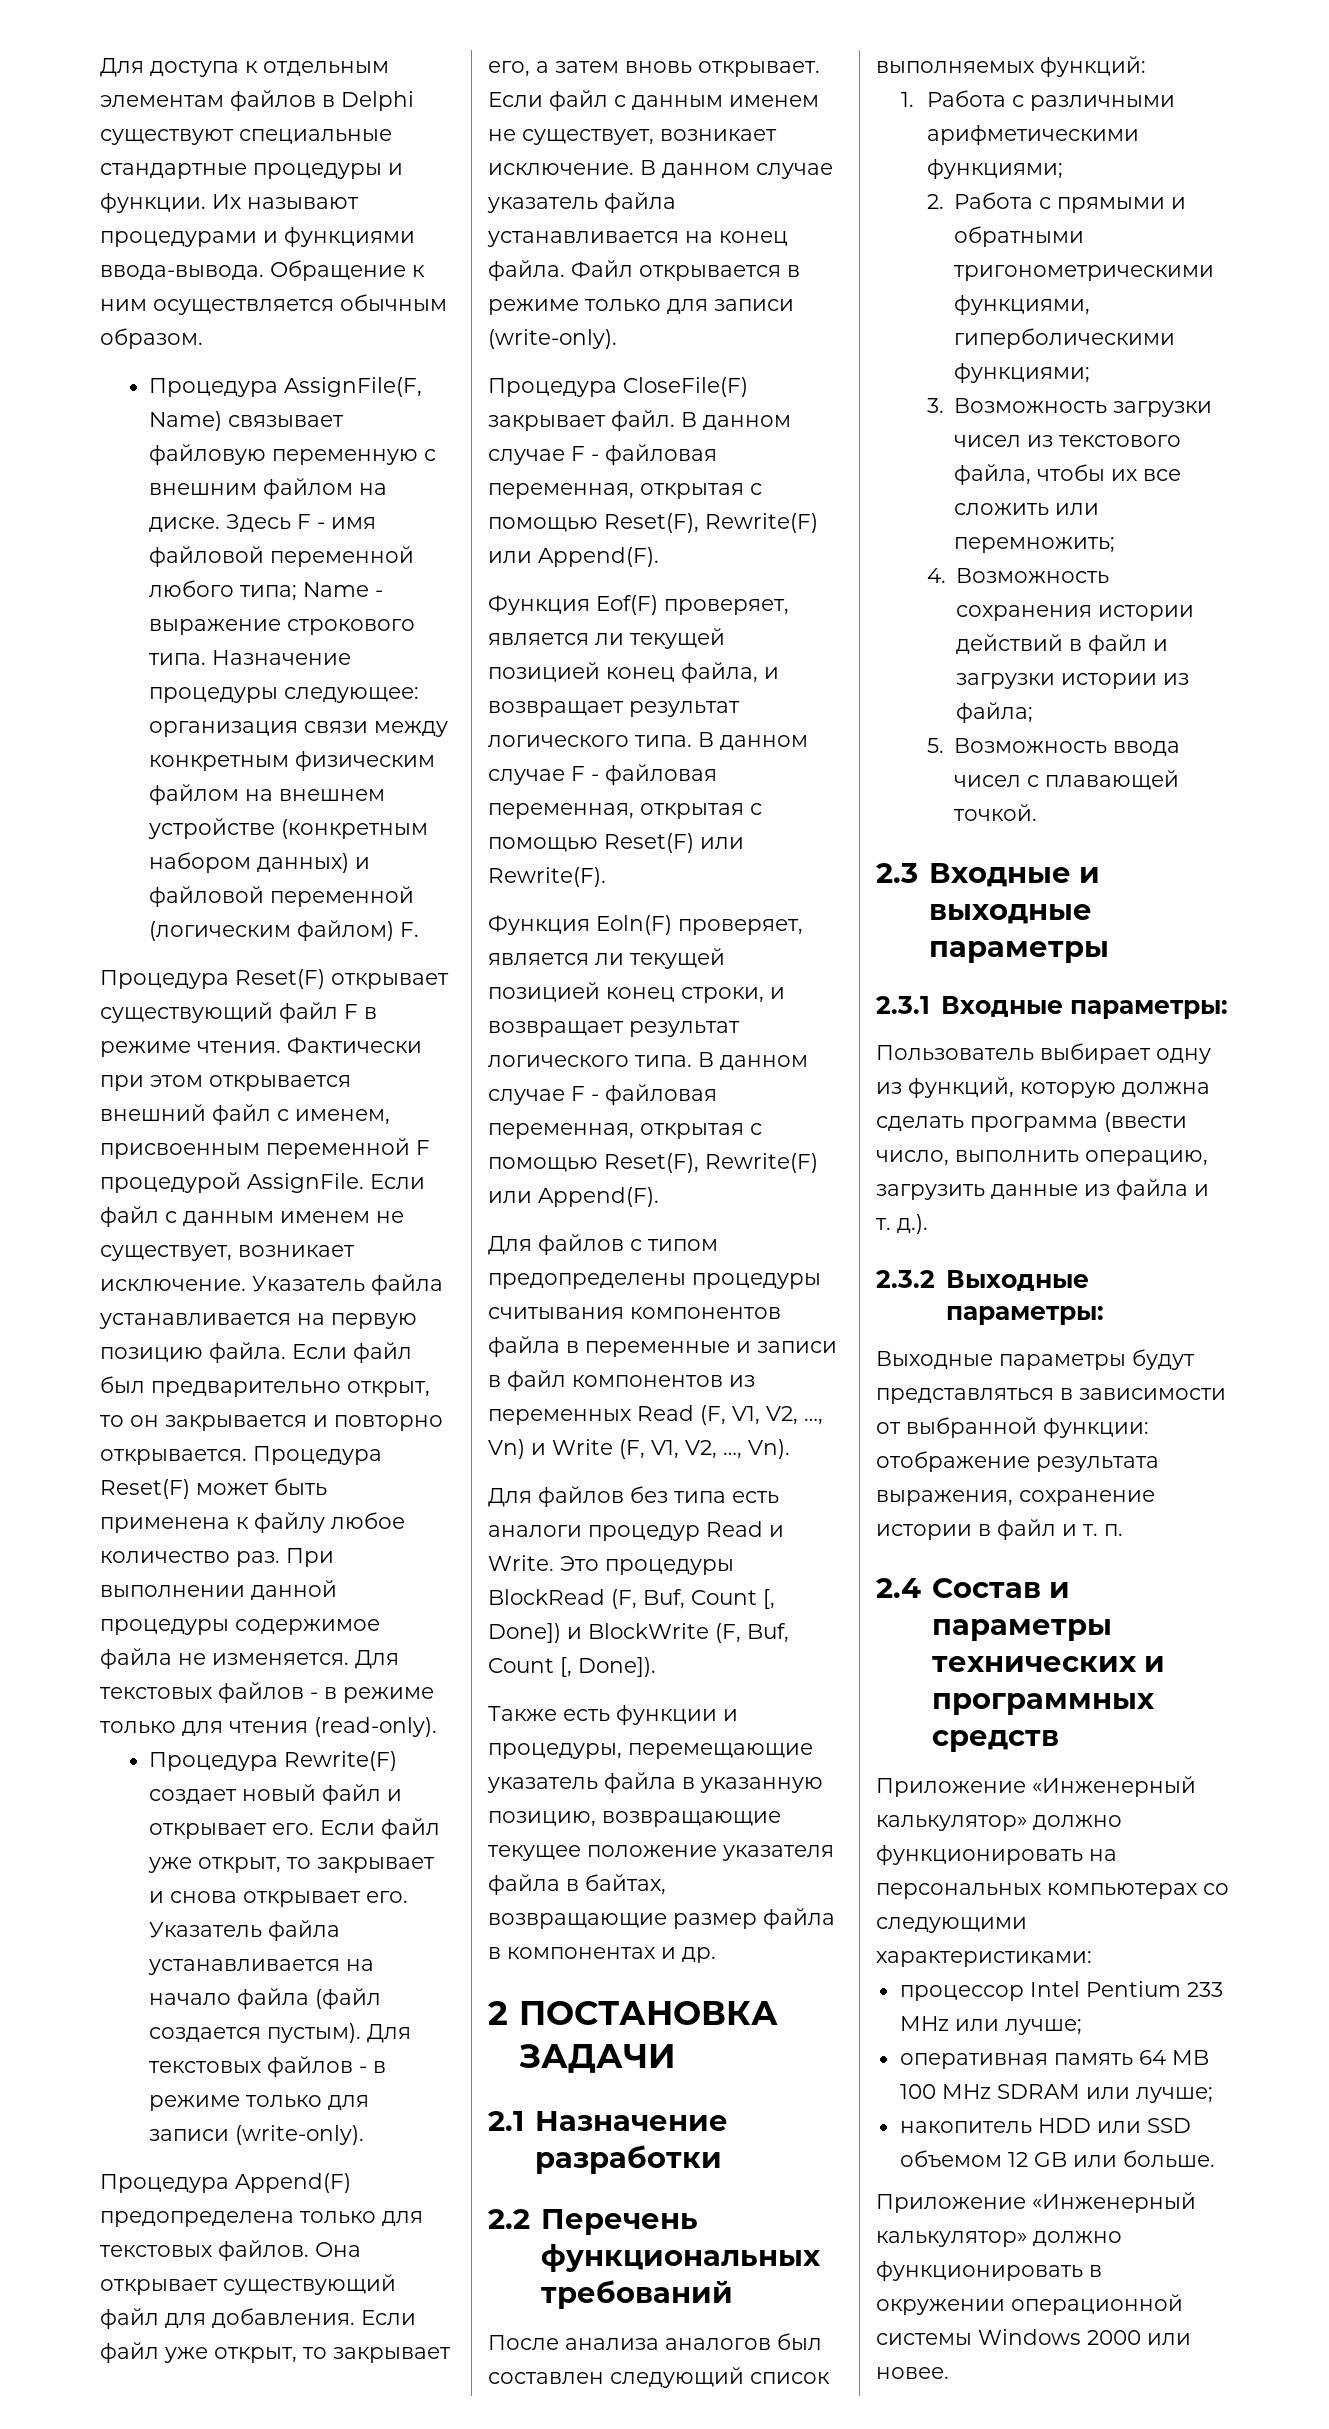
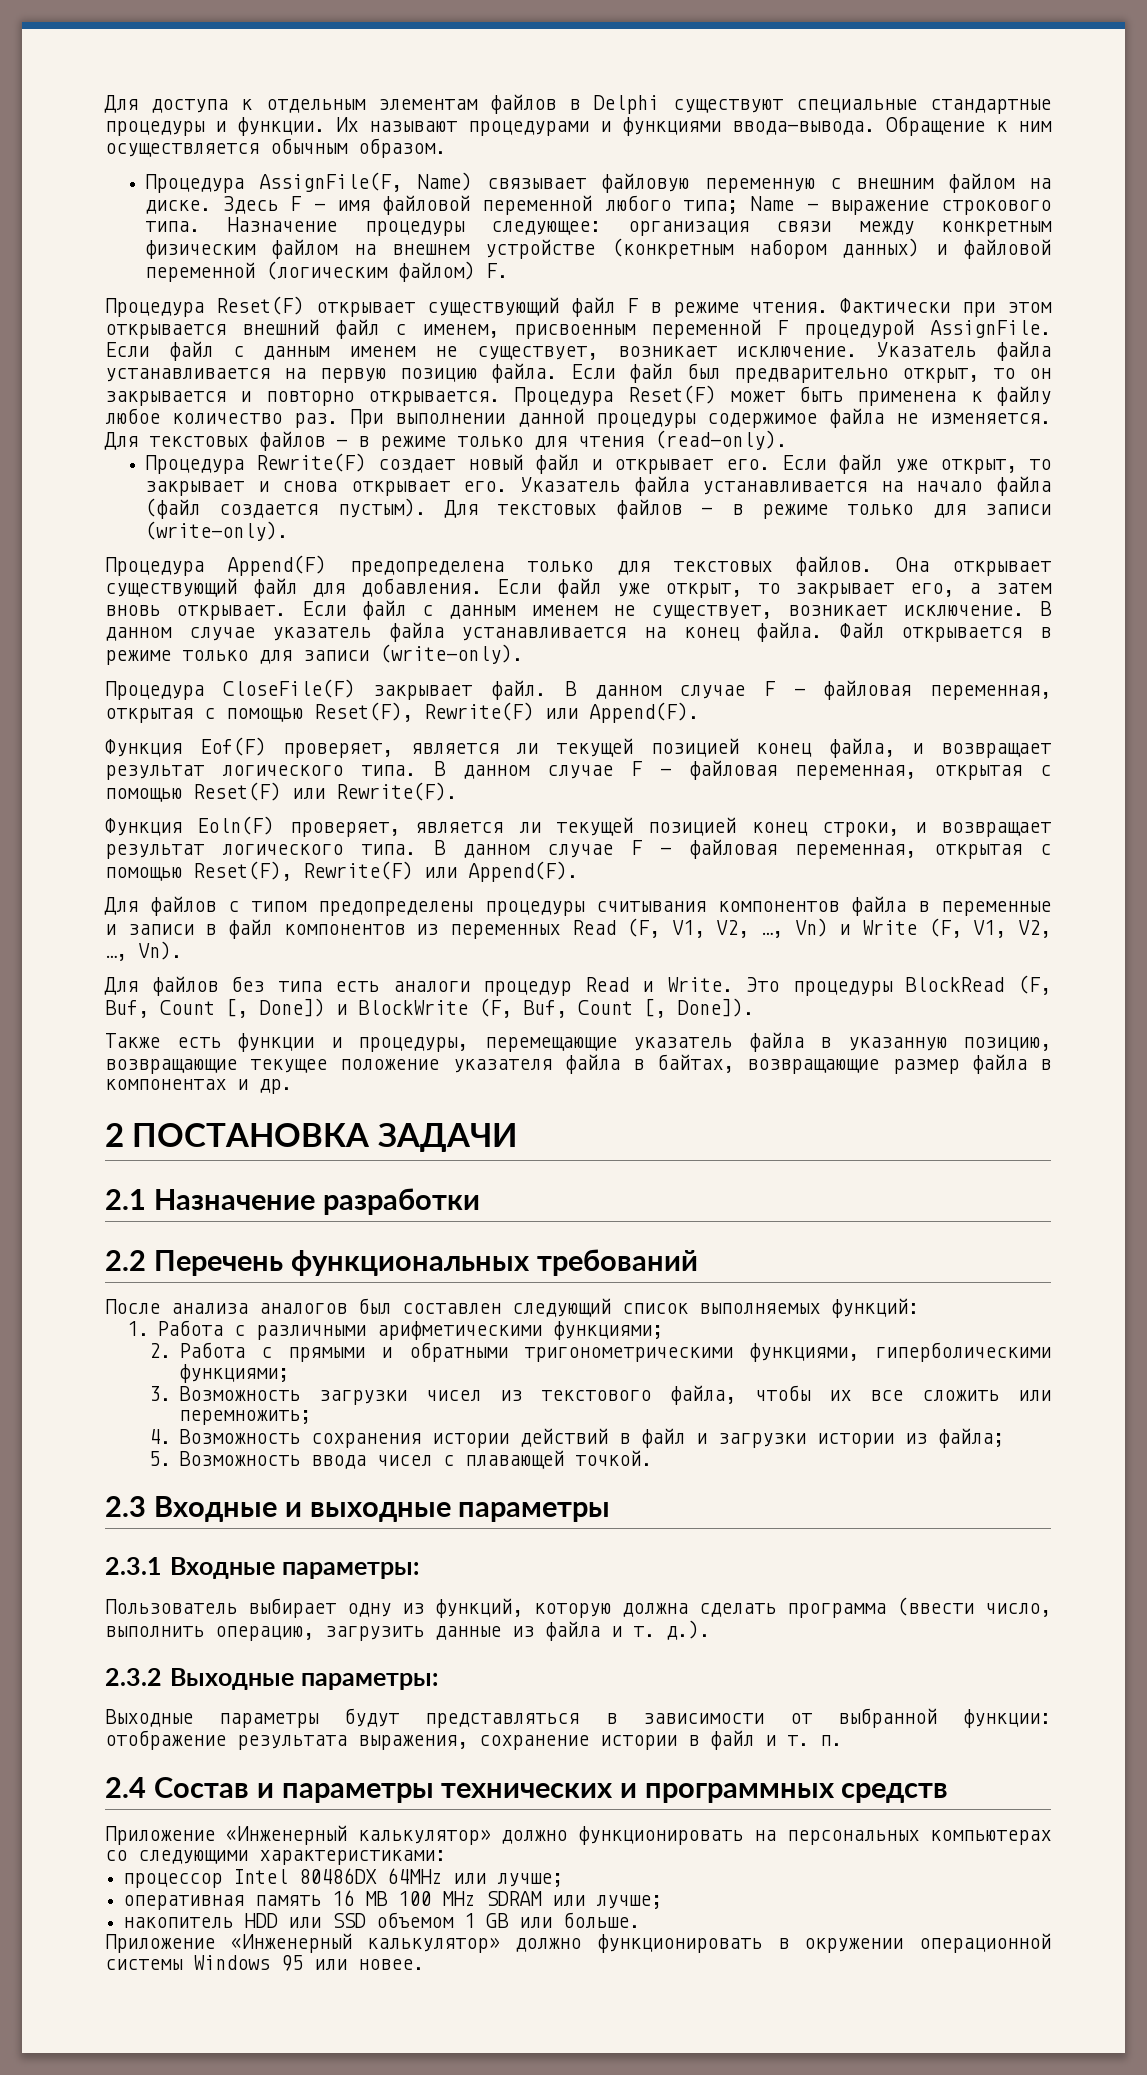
- процессор Intel Pentium 233 MHz или лучше;
+ процессор Intel 80486DX 64MHz или лучше;
- оперативная память 64 MB 100 MHz SDRAM или лучше;
+ оперативная память 16 MB 100 MHz SDRAM или лучше;
- накопитель HDD или SSD объемом 12 GB или больше.
+ накопитель HDD или SSD объемом 1 GB или больше.
- Приложение «Инженерный калькулятор» должно функционировать в окружении операционной системы Windows 2000 или новее.
+ Приложение «Инженерный калькулятор» должно функционировать в окружении операционной системы Windows 95 или новее.

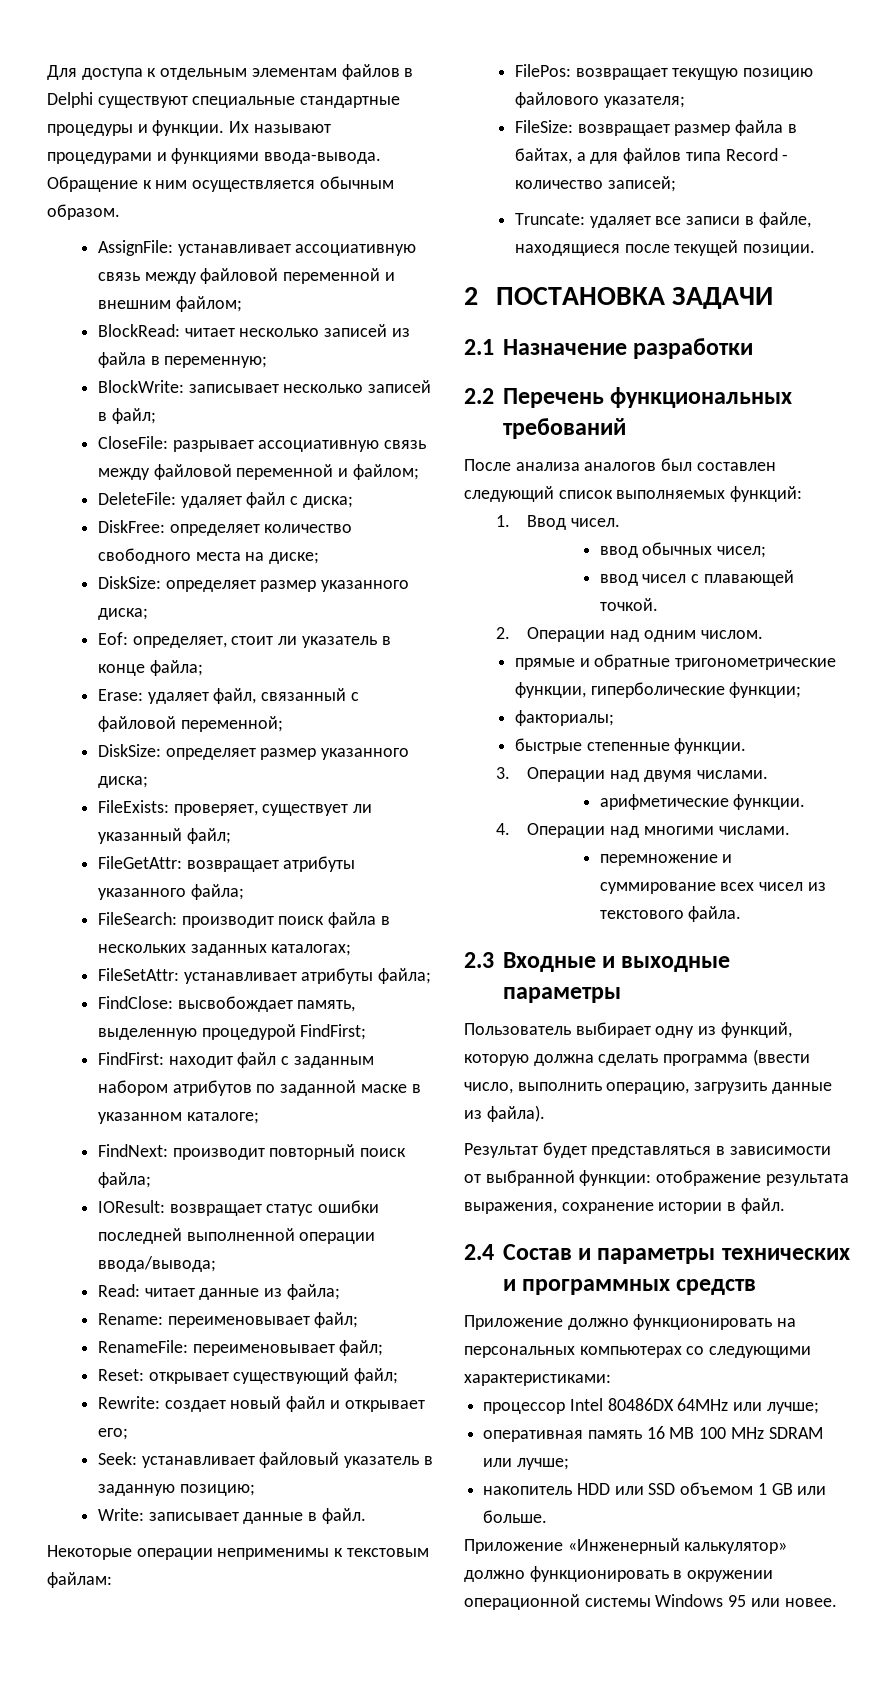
- Процедура AssignFile(F, Name) связывает файловую переменную с внешним файлом на диске. Здесь F - имя файловой переменной любого типа; Name - выражение строкового типа. Назначение процедуры следующее: организация связи между конкретным физическим файлом на внешнем устройстве (конкретным набором данных) и файловой переменной (логическим файлом) F.
- Процедура Reset(F) открывает существующий файл F в режиме чтения. Фактически при этом открывается внешний файл с именем, присвоенным переменной F процедурой AssignFile. Если файл с данным именем не существует, возникает исключение. Указатель файла устанавливается на первую позицию файла. Если файл был предварительно открыт, то он закрывается и повторно открывается. Процедура Reset(F) может быть применена к файлу любое количество раз. При выполнении данной процедуры содержимое файла не изменяется. Для текстовых файлов - в режиме только для чтения (read-only).
- Процедура Rewrite(F) создает новый файл и открывает его. Если файл уже открыт, то закрывает и снова открывает его. Указатель файла устанавливается на начало файла (файл создается пустым). Для текстовых файлов - в режиме только для записи (write-only).
- Процедура Append(F) предопределена только для текстовых файлов. Она открывает существующий файл для добавления. Если файл уже открыт, то закрывает его, а затем вновь открывает. Если файл с данным именем не существует, возникает исключение. В данном случае указатель файла устанавливается на конец файла. Файл открывается в режиме только для записи (write-only).
- Процедура CloseFile(F) закрывает файл. В данном случае F - файловая переменная, открытая с помощью Reset(F), Rewrite(F) или Append(F).
- Функция Eof(F) проверяет, является ли текущей позицией конец файла, и возвращает результат логического типа. В данном случае F - файловая переменная, открытая с помощью Reset(F) или Rewrite(F).
- Функция Eoln(F) проверяет, является ли текущей позицией конец строки, и возвращает результат логического типа. В данном случае F - файловая переменная, открытая с помощью Reset(F), Rewrite(F) или Append(F).
- Для файлов с типом предопределены процедуры считывания компонентов файла в переменные и записи в файл компонентов из переменных Read (F, V1, V2, …, Vn) и Write (F, V1, V2, …, Vn).
- Для файлов без типа есть аналоги процедур Read и Write. Это процедуры BlockRead (F, Buf, Count [, Done]) и BlockWrite (F, Buf, Count [, Done]).
- Также есть функции и процедуры, перемещающие указатель файла в указанную позицию, возвращающие текущее положение указателя файла в байтах, возвращающие размер файла в компонентах и др.
+ AssignFile: устанавливает ассоциативную связь между файловой переменной и внешним файлом;
+ BlockRead: читает несколько записей из файла в переменную;
+ BlockWrite: записывает несколько записей в файл;
+ CloseFile: разрывает ассоциативную связь между файловой переменной и файлом;
+ DeleteFile: удаляет файл с диска;
+ DiskFree: определяет количество свободного места на диске;
+ DiskSize: определяет размер указанного диска;
+ Eof: определяет, стоит ли указатель в конце файла;
+ Erase: удаляет файл, связанный с файловой переменной;
+ DiskSize: определяет размер указанного диска;
+ FileExists: проверяет, существует ли указанный файл;
+ FileGetAttr: возвращает атрибуты указанного файла;
+ FileSearch: производит поиск файла в нескольких заданных каталогах;
+ FileSetAttr: устанавливает атрибуты файла;
+ FindClose: высвобождает память, выделенную процедурой FindFirst;
+ FindFirst: находит файл с заданным набором атрибутов по заданной маске в указанном каталоге;
+ FindNext: производит повторный поиск файла;
+ IOResult: возвращает статус ошибки последней выполненной операции ввода/вывода;
+ Read: читает данные из файла;
+ Rename: переименовывает файл;
+ RenameFile: переименовывает файл;
+ Reset: открывает существующий файл;
+ Rewrite: создает новый файл и открывает его;
+ Seek: устанавливает файловый указатель в заданную позицию;
+ Write: записывает данные в файл.
+ Некоторые операции неприменимы к текстовым файлам:
+ FilePos: возвращает текущую позицию файлового указателя;
+ FileSize: возвращает размер файла в байтах, а для файлов типа Record - количество записей;
+ Truncate: удаляет все записи в файле, находящиеся после текущей позиции.
- 1. Работа с различными арифметическими функциями;
- 2. Работа с прямыми и обратными тригонометрическими функциями, гиперболическими функциями;
- 3. Возможность загрузки чисел из текстового файла, чтобы их все сложить или перемножить;
- 4. Возможность сохранения истории действий в файл и загрузки истории из файла;
- 5. Возможность ввода чисел с плавающей точкой.
+ 1. Ввод чисел.
+ ввод обычных чисел;
+ ввод чисел с плавающей точкой.
+ 2. Операции над одним числом.
+ прямые и обратные тригонометрические функции, гиперболические функции;
+ факториалы;
+ быстрые степенные функции.
+ 3. Операции над двумя числами.
+ арифметические функции.
+ 4. Операции над многими числами.
+ перемножение и суммирование всех чисел из текстового файла.
- 2.3.1 Входные параметры:
- Пользователь выбирает одну из функций, которую должна сделать программа (ввести число, выполнить операцию, загрузить данные из файла и т. д.).
- 2.3.2 Выходные параметры:
- Выходные параметры будут представляться в зависимости от выбранной функции: отображение результата выражения, сохранение истории в файл и т. п.
+ Пользователь выбирает одну из функций, которую должна сделать программа (ввести число, выполнить операцию, загрузить данные из файла).
+ Результат будет представляться в зависимости от выбранной функции: отображение результата выражения, сохранение истории в файл.
- Приложение «Инженерный калькулятор» должно функционировать на персональных компьютерах со следующими характеристиками:
+ Приложение должно функционировать на персональных компьютерах со следующими характеристиками:

